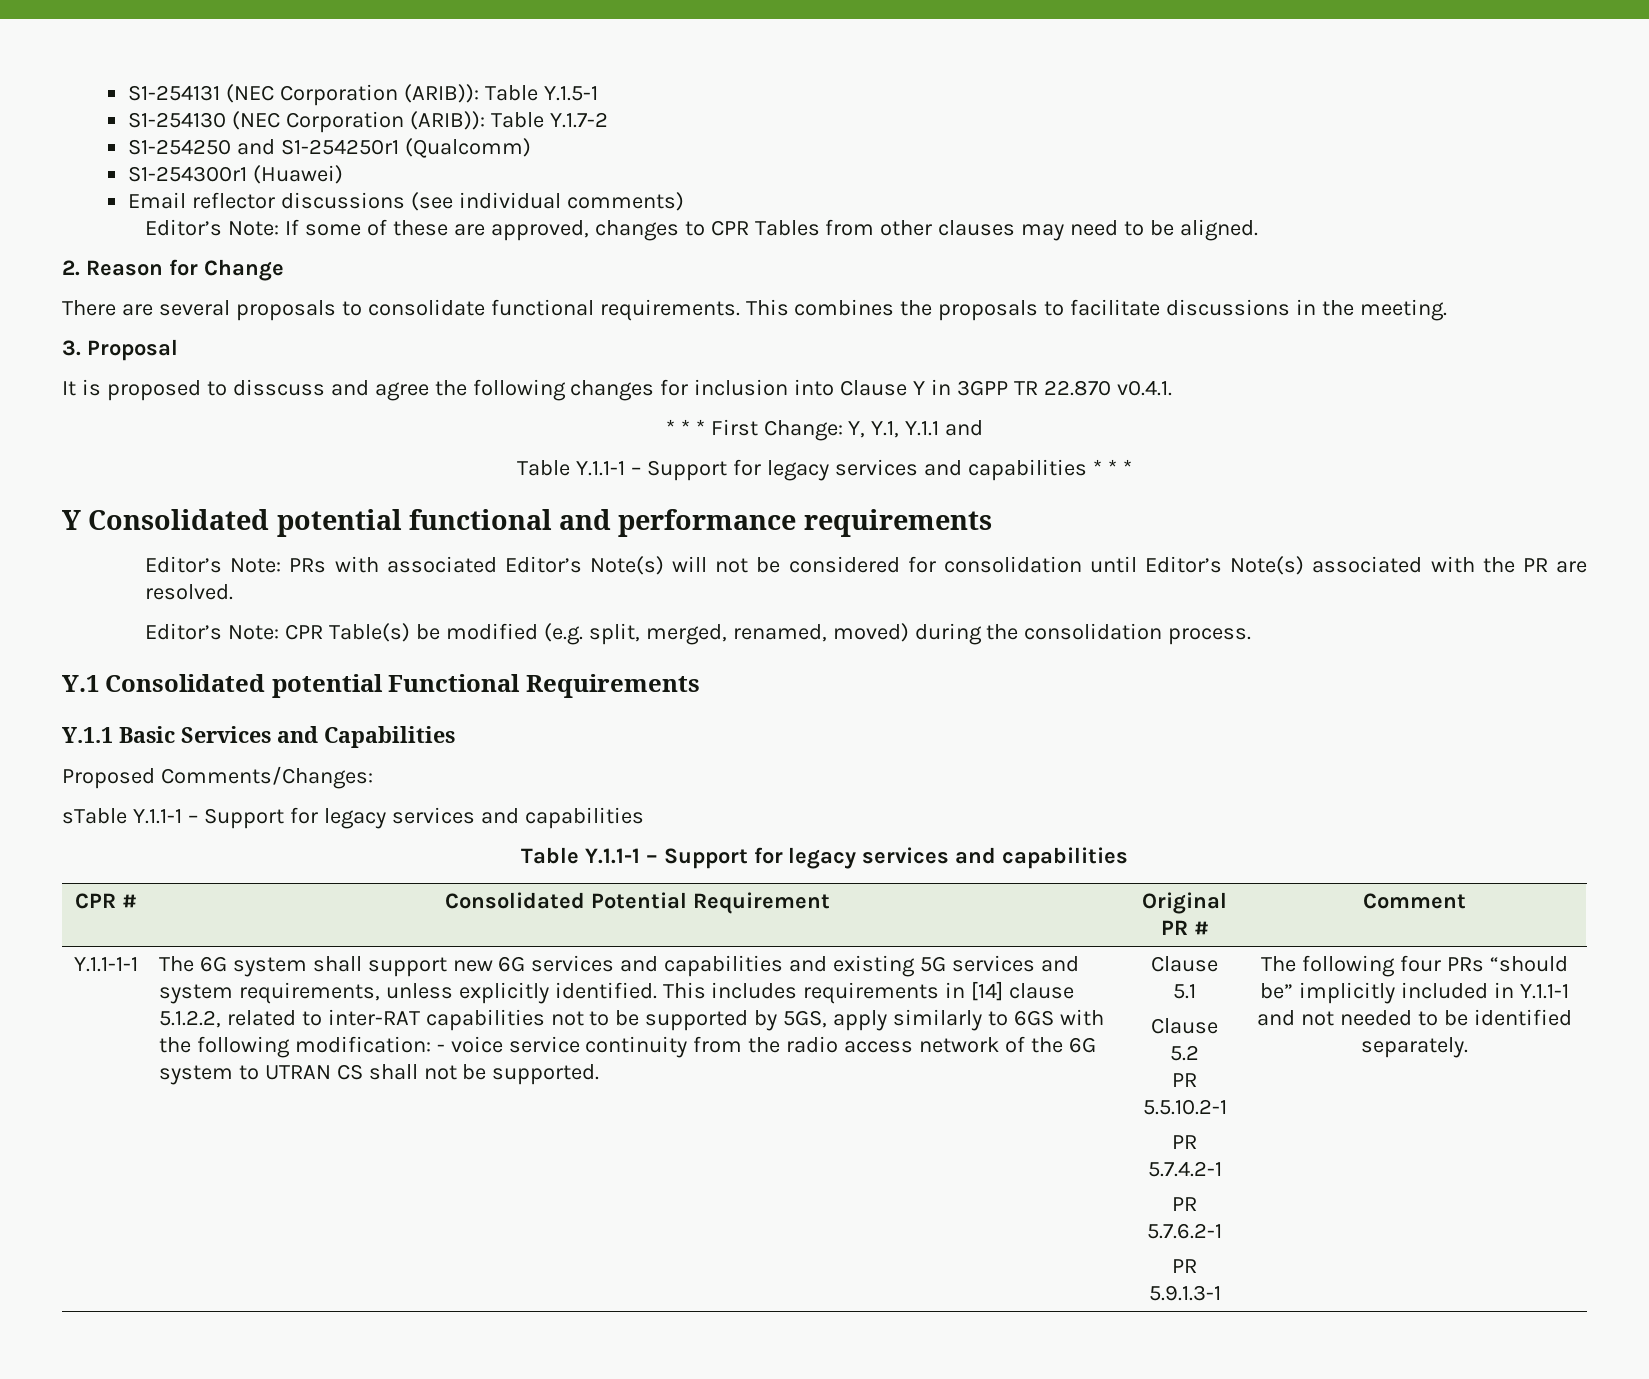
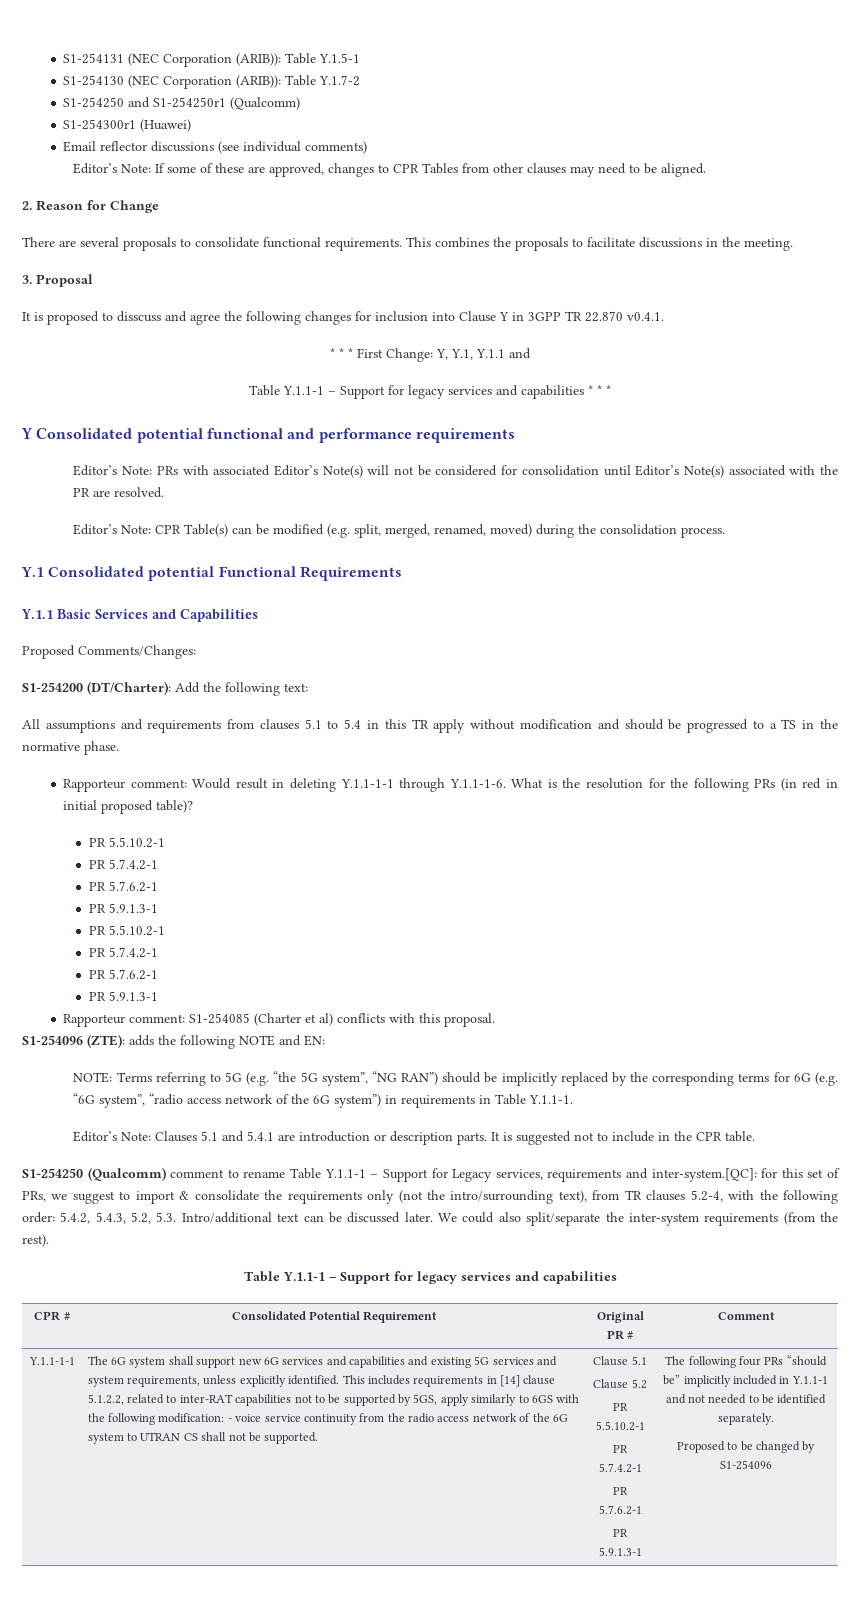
- Editor’s Note: CPR Table(s) be modified (e.g. split, merged, renamed, moved) during the consolidation process.
+ Editor’s Note: CPR Table(s) can be modified (e.g. split, merged, renamed, moved) during the consolidation process.
- sTable Y.1.1-1 – Support for legacy services and capabilities
+ S1-254200 (DT/Charter): Add the following text:
+ All assumptions and requirements from clauses 5.1 to 5.4 in this TR apply without modification and should be progressed to a TS in the normative phase.
+ Rapporteur comment: Would result in deleting Y.1.1-1-1 through Y.1.1-1-6. What is the resolution for the following PRs (in red in initial proposed table)?
+ PR 5.5.10.2-1
+ PR 5.7.4.2-1
+ PR 5.7.6.2-1
+ PR 5.9.1.3-1
+ PR 5.5.10.2-1
+ PR 5.7.4.2-1
+ PR 5.7.6.2-1
+ PR 5.9.1.3-1
+ Rapporteur comment: S1-254085 (Charter et al) conflicts with this proposal.
+ S1-254096 (ZTE): adds the following NOTE and EN:
+ NOTE: Terms referring to 5G (e.g. “the 5G system”, “NG RAN”) should be implicitly replaced by the corresponding terms for 6G (e.g. “6G system”, “radio access network of the 6G system”) in requirements in Table Y.1.1-1.
+ Editor’s Note: Clauses 5.1 and 5.4.1 are introduction or description parts. It is suggested not to include in the CPR table.
+ S1-254250 (Qualcomm) comment to rename Table Y.1.1-1 – Support for Legacy services, requirements and inter-system.[QC]: for this set of PRs, we suggest to import & consolidate the requirements only (not the intro/surrounding text), from TR clauses 5.2-4, with the following order: 5.4.2, 5.4.3, 5.2, 5.3. Intro/additional text can be discussed later. We could also split/separate the inter-system requirements (from the rest).
+ Proposed to be changed by S1-254096

